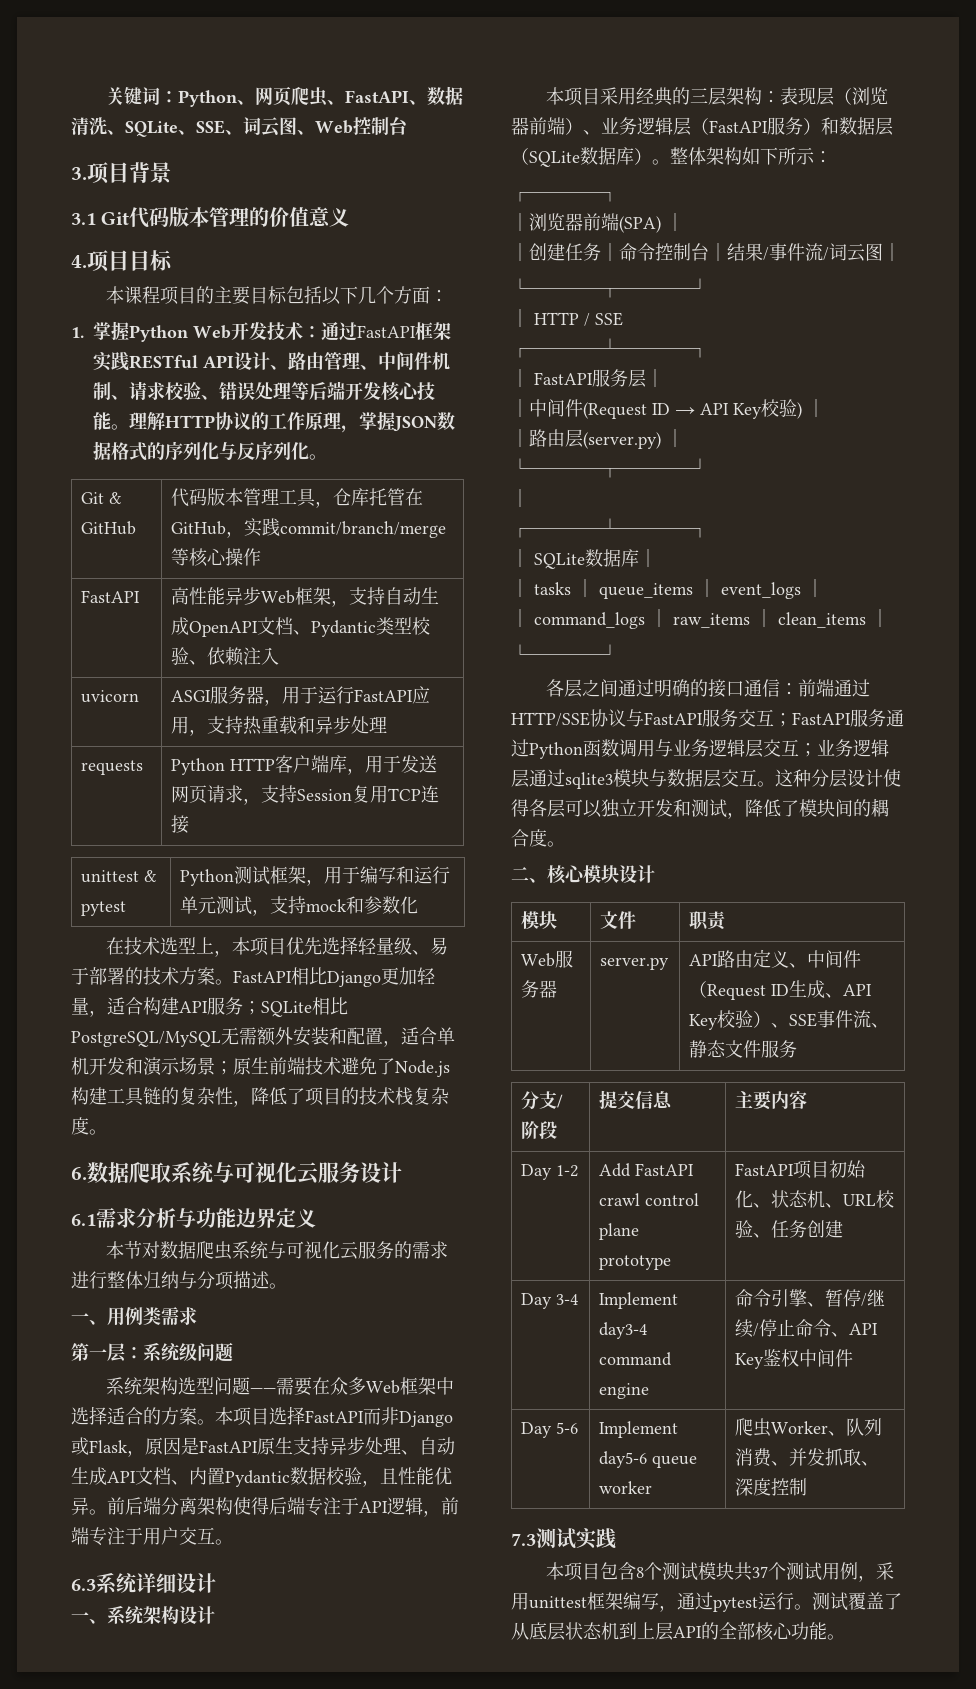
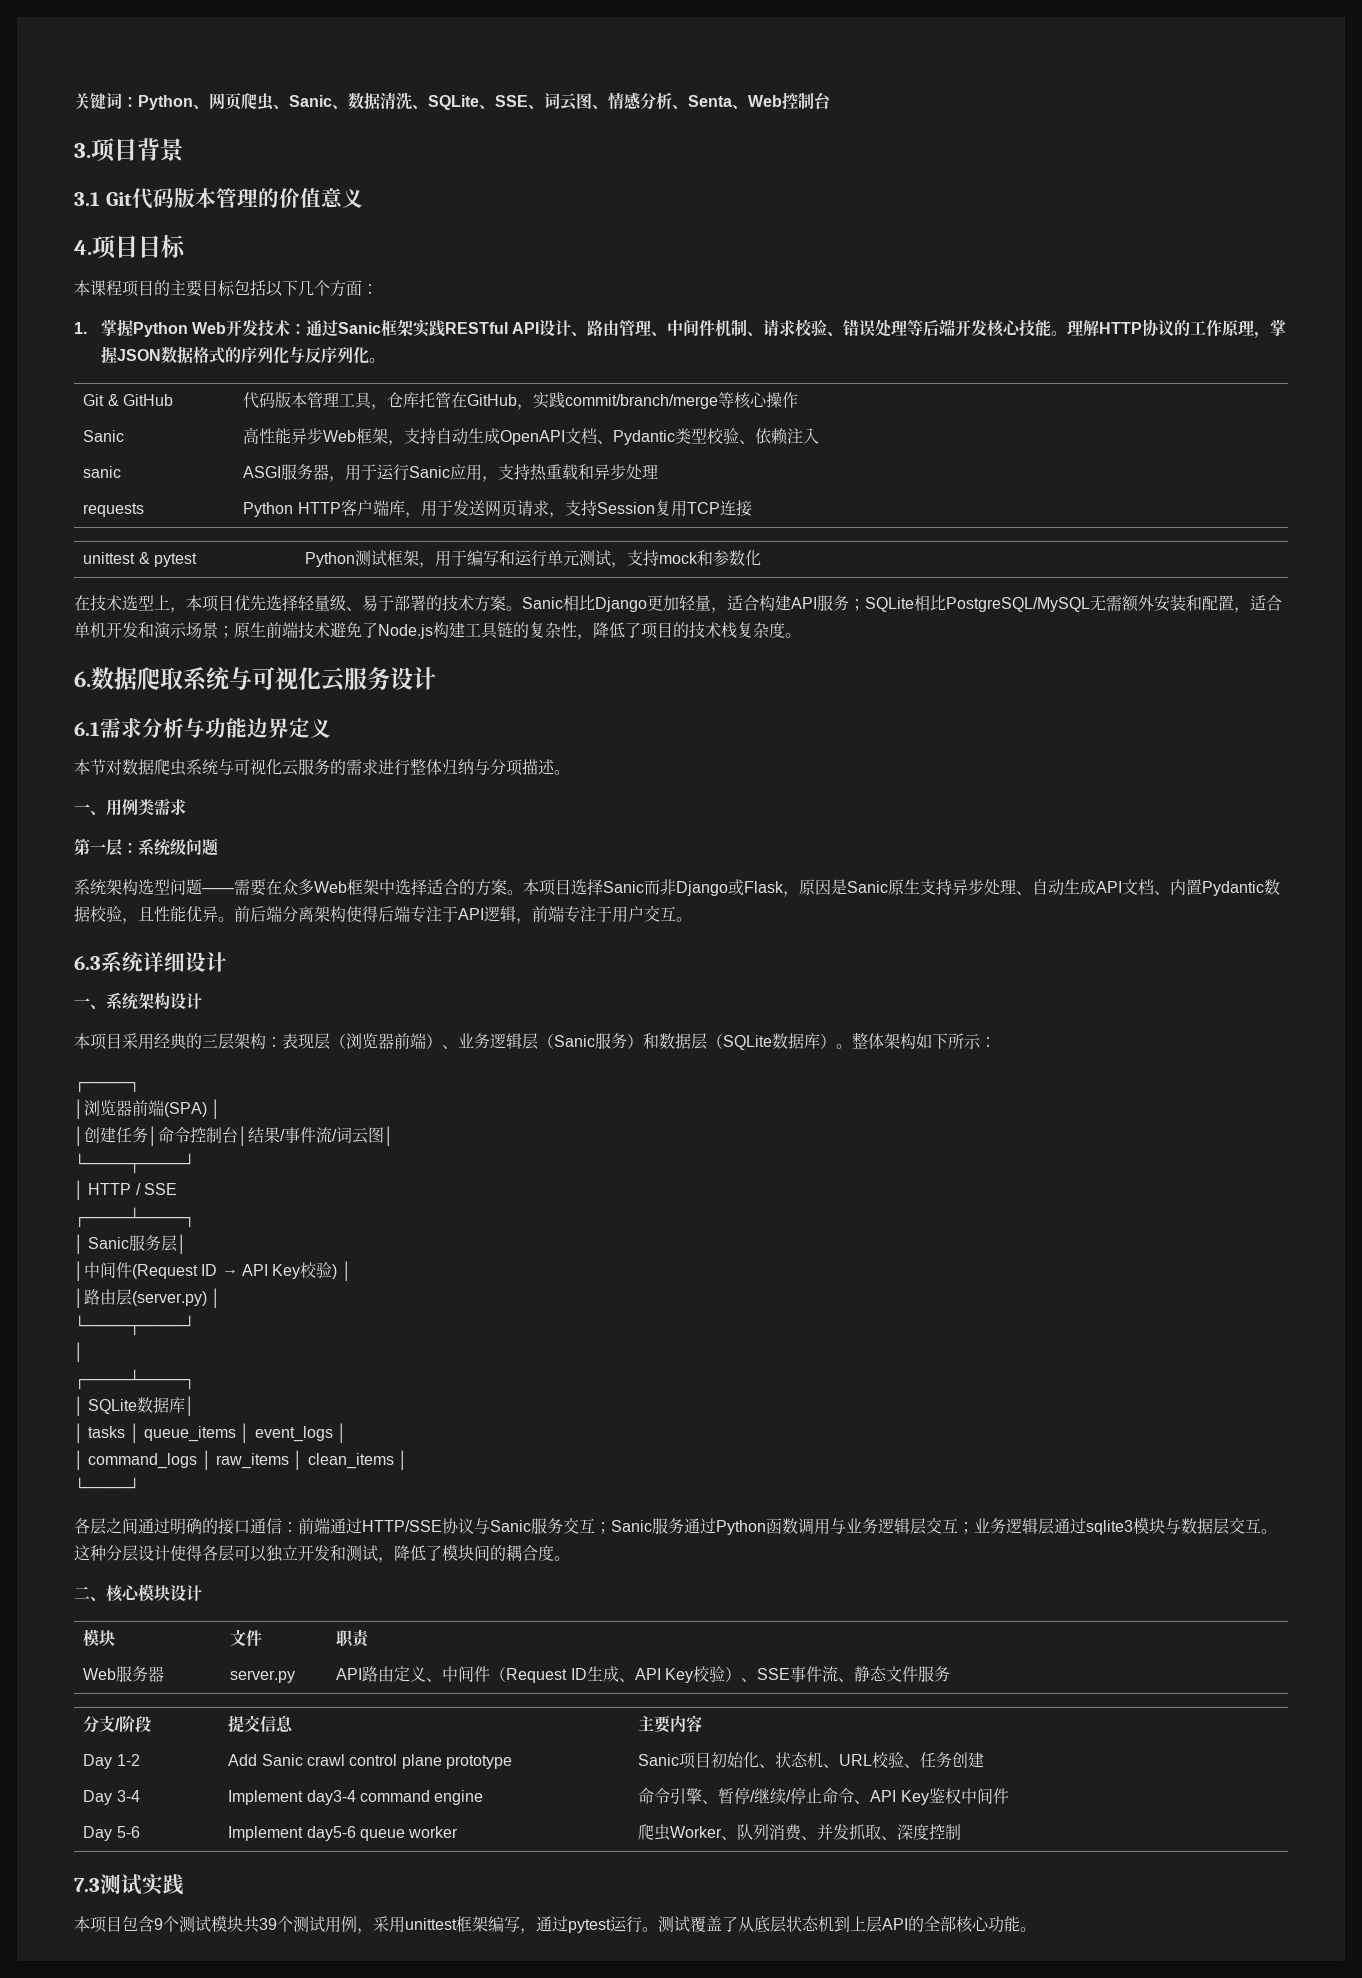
- 关键词：Python、网页爬虫、FastAPI、数据清洗、SQLite、SSE、词云图、Web控制台
+ 关键词：Python、网页爬虫、Sanic、数据清洗、SQLite、SSE、词云图、情感分析、Senta、Web控制台
- 1.掌握Python Web开发技术：通过FastAPI框架实践RESTful API设计、路由管理、中间件机制、请求校验、错误处理等后端开发核心技能。
+ 1.掌握Python Web开发技术：通过Sanic框架实践RESTful API设计、路由管理、中间件机制、请求校验、错误处理等后端开发核心技能。
- FastAPI | 高性能异步Web框架，支持自动生成OpenAPI文档、Pydantic类型校验、依赖注入
+ Sanic | 高性能异步Web框架，支持自动生成OpenAPI文档、Pydantic类型校验、依赖注入
- uvicorn | ASGI服务器，用于运行FastAPI应用，支持热重载和异步处理
+ sanic | ASGI服务器，用于运行Sanic应用，支持热重载和异步处理
- FastAPI相比Django更加轻量，适合构建API服务；SQLite相比PostgreSQL/MySQL无需额外安装和配置，适合单机开发和演示场景；原生前端技术避免了Node.js构建工具链的复杂性，降低了项目的技术栈复杂度。
+ Sanic相比Django更加轻量，适合构建API服务；SQLite相比PostgreSQL/MySQL无需额外安装和配置，适合单机开发和演示场景；原生前端技术避免了Node.js构建工具链的复杂性，降低了项目的技术栈复杂度。
- 本项目选择FastAPI而非Django或Flask，原因是FastAPI原生支持异步处理、自动生成API文档、内置Pydantic数据校验，且性能优异。
+ 本项目选择Sanic而非Django或Flask，原因是Sanic原生支持异步处理、自动生成API文档、内置Pydantic数据校验，且性能优异。
- 本项目采用经典的三层架构：表现层（浏览器前端）、业务逻辑层（FastAPI服务）和数据层（SQLite数据库）。
+ 本项目采用经典的三层架构：表现层（浏览器前端）、业务逻辑层（Sanic服务）和数据层（SQLite数据库）。
- │ FastAPI服务层│
+ │ Sanic服务层│
- 各层之间通过明确的接口通信：前端通过HTTP/SSE协议与FastAPI服务交互；FastAPI服务通过Python函数调用与业务逻辑层交互；业务逻辑层通过sqlite3模块与数据层交互。
+ 各层之间通过明确的接口通信：前端通过HTTP/SSE协议与Sanic服务交互；Sanic服务通过Python函数调用与业务逻辑层交互；业务逻辑层通过sqlite3模块与数据层交互。
- Day 1-2 | Add FastAPI crawl control plane prototype | FastAPI项目初始化、状态机、URL校验、任务创建
+ Day 1-2 | Add Sanic crawl control plane prototype | Sanic项目初始化、状态机、URL校验、任务创建
- 本项目包含8个测试模块共37个测试用例，采用unittest框架编写，通过pytest运行。
+ 本项目包含9个测试模块共39个测试用例，采用unittest框架编写，通过pytest运行。

